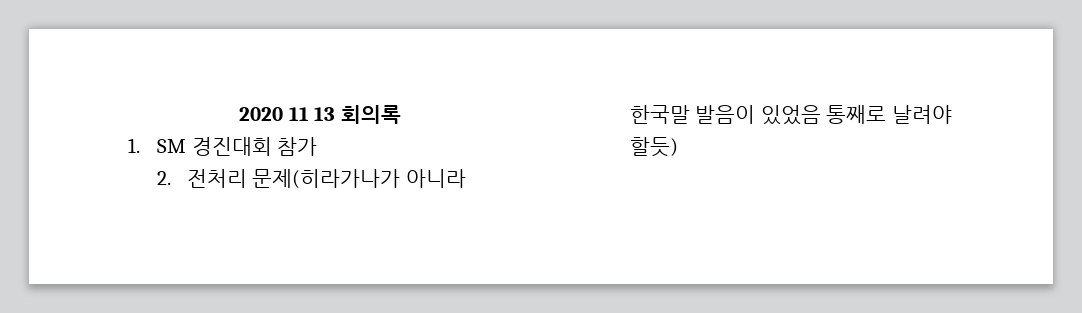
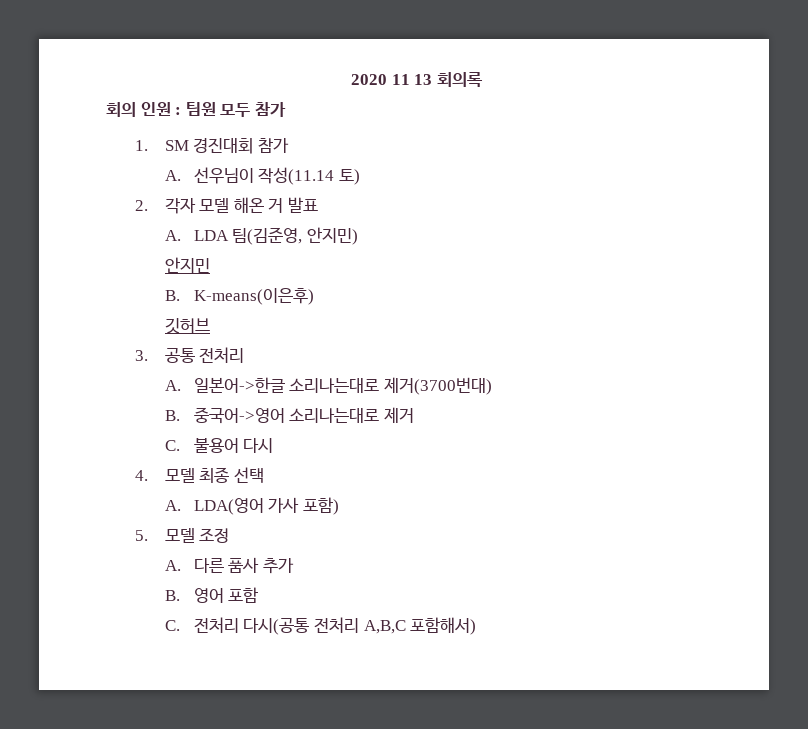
+ 회의 인원 : 팀원 모두 참가
  1. SM 경진대회 참가
- 2. 전처리 문제(히라가나가 아니라 한국말 발음이 있었음 통째로 날려야 할듯)
+ A. 선우님이 작성(11.14 토)
+ 2. 각자 모델 해온 거 발표
+ A. LDA 팀(김준영, 안지민)
+ 안지민
+ B. K-means(이은후)
+ 깃허브
+ 3. 공통 전처리
+ A. 일본어->한글 소리나는대로 제거(3700번대)
+ B. 중국어->영어 소리나는대로 제거
+ C. 불용어 다시
+ 4. 모델 최종 선택
+ A. LDA(영어 가사 포함)
+ 5. 모델 조정
+ A. 다른 품사 추가
+ B. 영어 포함
+ C. 전처리 다시(공통 전처리 A,B,C 포함해서)

